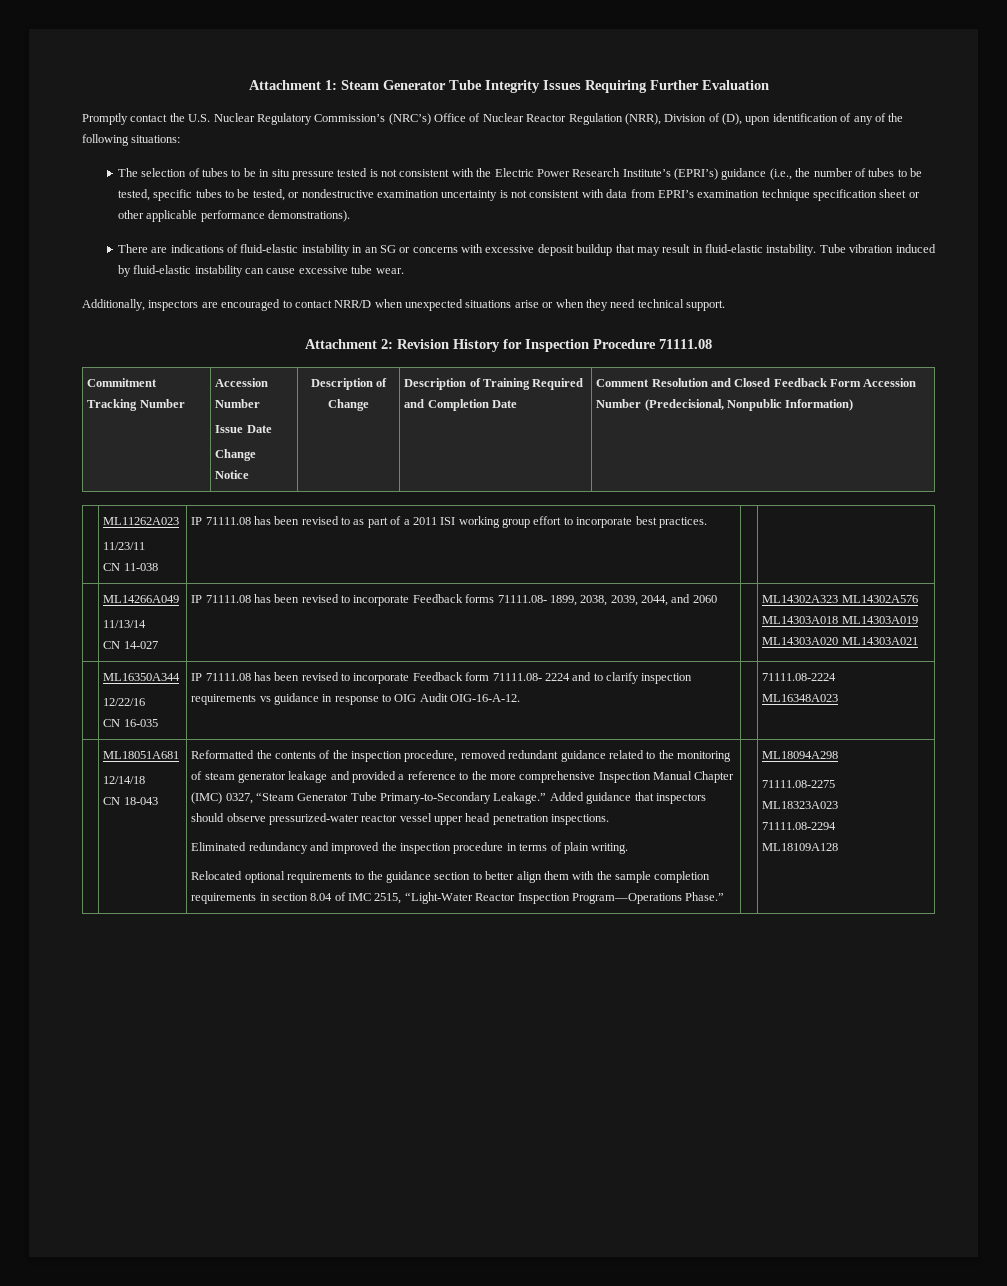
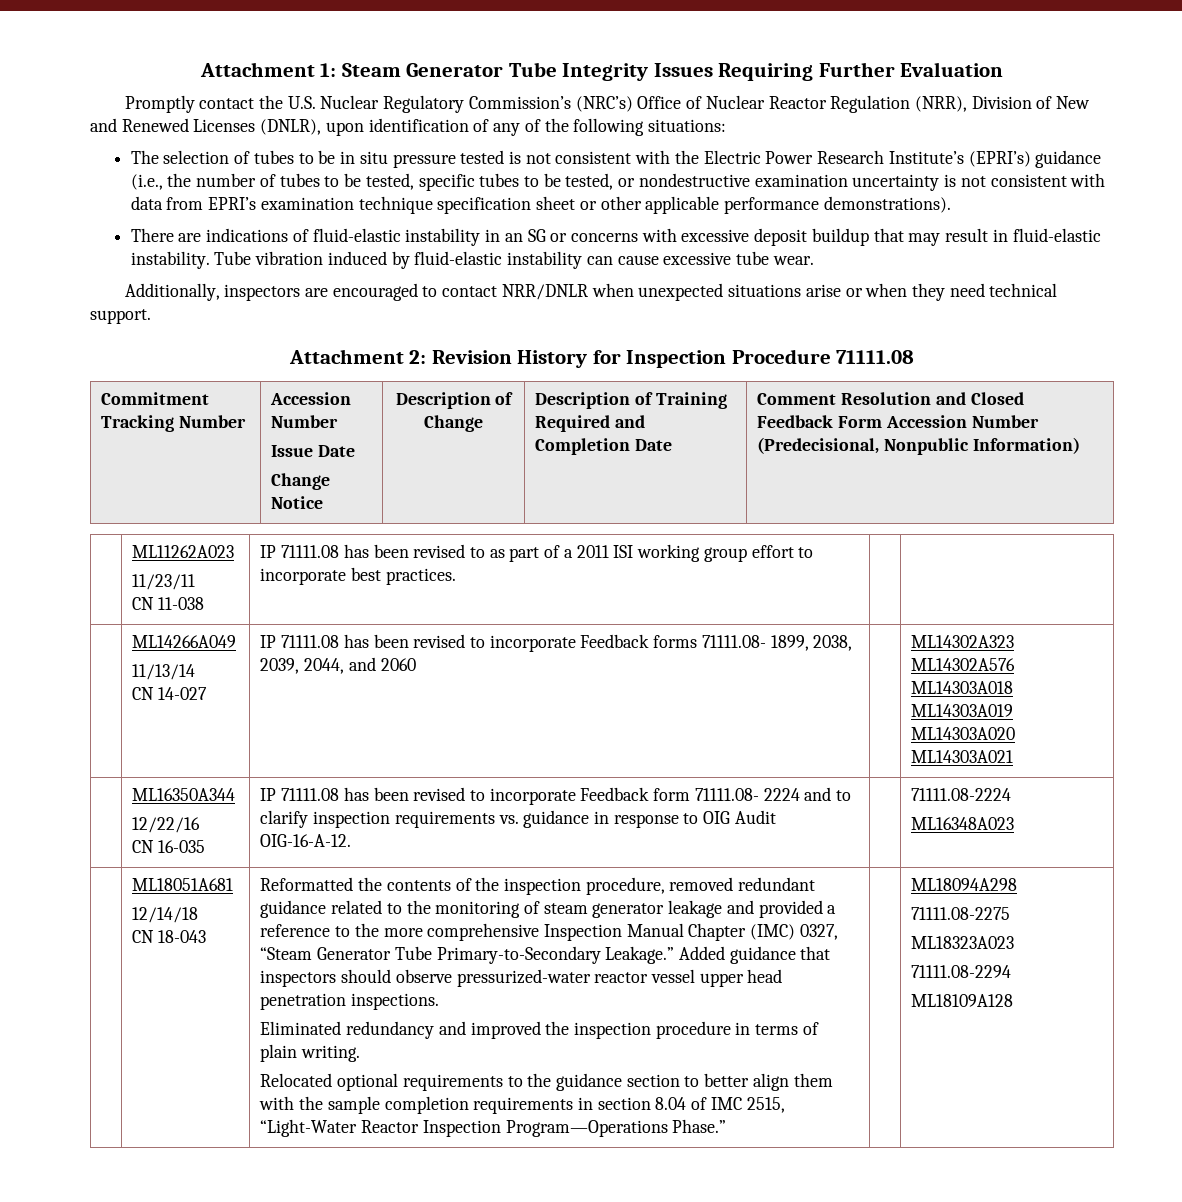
- Promptly contact the U.S. Nuclear Regulatory Commission’s (NRC’s) Office of Nuclear Reactor Regulation (NRR), Division of (D), upon identification of any of the following situations:
+ Promptly contact the U.S. Nuclear Regulatory Commission’s (NRC’s) Office of Nuclear Reactor Regulation (NRR), Division of New and Renewed Licenses (DNLR), upon identification of any of the following situations:
- Additionally, inspectors are encouraged to contact NRR/D when unexpected situations arise or when they need technical support.
+ Additionally, inspectors are encouraged to contact NRR/DNLR when unexpected situations arise or when they need technical support.
  | ML16350A344
  12/22/16
- CN 16-035 | IP 71111.08 has been revised to incorporate Feedback form 71111.08- 2224 and to clarify inspection requirements vs guidance in response to OIG Audit OIG-16-A-12. | | 71111.08-2224
+ CN 16-035 | IP 71111.08 has been revised to incorporate Feedback form 71111.08- 2224 and to clarify inspection requirements vs. guidance in response to OIG Audit OIG-16-A-12. | | 71111.08-2224

